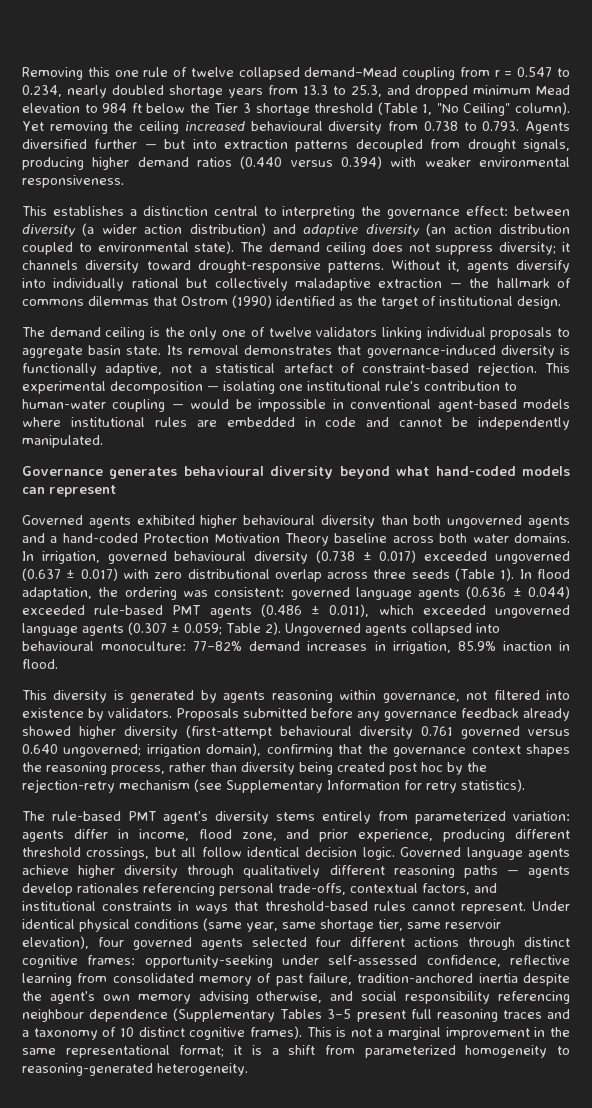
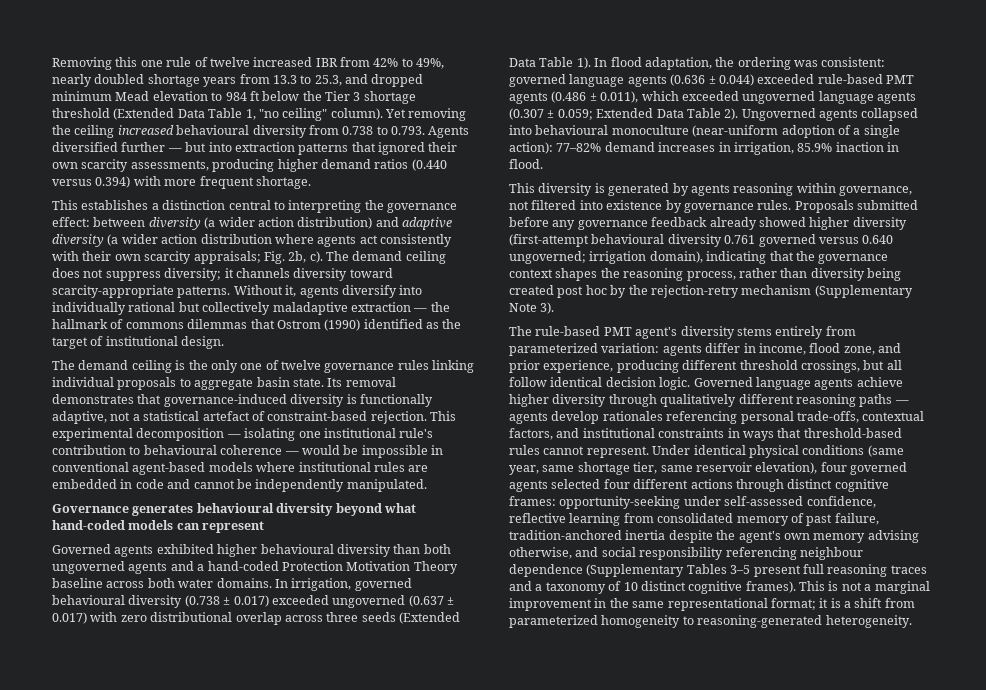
- Removing this one rule of twelve collapsed demand–Mead coupling from r = 0.547 to 0.234, nearly doubled shortage years from 13.3 to 25.3, and dropped minimum Mead elevation to 984 ft below the Tier 3 shortage threshold (Table 1, "No Ceiling" column).
+ Removing this one rule of twelve increased IBR from 42% to 49%, nearly doubled shortage years from 13.3 to 25.3, and dropped minimum Mead elevation to 984 ft below the Tier 3 shortage threshold (Extended Data Table 1, "no ceiling" column).
- Yet removing the ceiling increased behavioural diversity from 0.738 to 0.793. Agents diversified further — but into extraction patterns decoupled from drought signals, producing higher demand ratios (0.440 versus 0.394) with weaker environmental responsiveness.
+ Yet removing the ceiling increased behavioural diversity from 0.738 to 0.793. Agents diversified further — but into extraction patterns that ignored their own scarcity assessments, producing higher demand ratios (0.440 versus 0.394) with more frequent shortage.
- This establishes a distinction central to interpreting the governance effect: between diversity (a wider action distribution) and adaptive diversity (an action distribution coupled to environmental state).
+ This establishes a distinction central to interpreting the governance effect: between diversity (a wider action distribution) and adaptive diversity (a wider action distribution where agents act consistently with their own scarcity appraisals; Fig. 2b, c).
- The demand ceiling does not suppress diversity; it channels diversity toward drought-responsive patterns.
+ The demand ceiling does not suppress diversity; it channels diversity toward scarcity-appropriate patterns.
- The demand ceiling is the only one of twelve validators linking individual proposals to aggregate basin state.
+ The demand ceiling is the only one of twelve governance rules linking individual proposals to aggregate basin state.
- This experimental decomposition — isolating one institutional rule's contribution to human-water coupling — would be impossible in conventional agent-based models where institutional rules are embedded in code and cannot be independently manipulated.
+ This experimental decomposition — isolating one institutional rule's contribution to behavioural coherence — would be impossible in conventional agent-based models where institutional rules are embedded in code and cannot be independently manipulated.
- In irrigation, governed behavioural diversity (0.738 ± 0.017) exceeded ungoverned (0.637 ± 0.017) with zero distributional overlap across three seeds (Table 1).
+ In irrigation, governed behavioural diversity (0.738 ± 0.017) exceeded ungoverned (0.637 ± 0.017) with zero distributional overlap across three seeds (Extended Data Table 1).
- In flood adaptation, the ordering was consistent: governed language agents (0.636 ± 0.044) exceeded rule-based PMT agents (0.486 ± 0.011), which exceeded ungoverned language agents (0.307 ± 0.059; Table 2).
+ In flood adaptation, the ordering was consistent: governed language agents (0.636 ± 0.044) exceeded rule-based PMT agents (0.486 ± 0.011), which exceeded ungoverned language agents (0.307 ± 0.059; Extended Data Table 2).
- Ungoverned agents collapsed into behavioural monoculture: 77–82% demand increases in irrigation, 85.9% inaction in flood.
+ Ungoverned agents collapsed into behavioural monoculture (near-uniform adoption of a single action): 77–82% demand increases in irrigation, 85.9% inaction in flood.
- This diversity is generated by agents reasoning within governance, not filtered into existence by validators.
+ This diversity is generated by agents reasoning within governance, not filtered into existence by governance rules.
- Proposals submitted before any governance feedback already showed higher diversity (first-attempt behavioural diversity 0.761 governed versus 0.640 ungoverned; irrigation domain), confirming that the governance context shapes the reasoning process, rather than diversity being created post hoc by the rejection-retry mechanism (see Supplementary Information for retry statistics).
+ Proposals submitted before any governance feedback already showed higher diversity (first-attempt behavioural diversity 0.761 governed versus 0.640 ungoverned; irrigation domain), indicating that the governance context shapes the reasoning process, rather than diversity being created post hoc by the rejection-retry mechanism (Supplementary Note 3).

